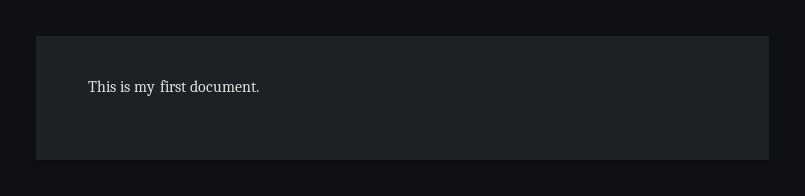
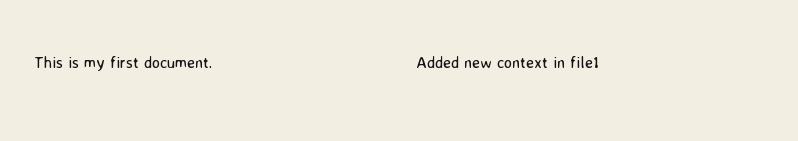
+ Added new context in file1

